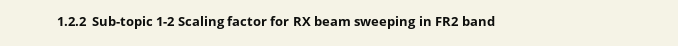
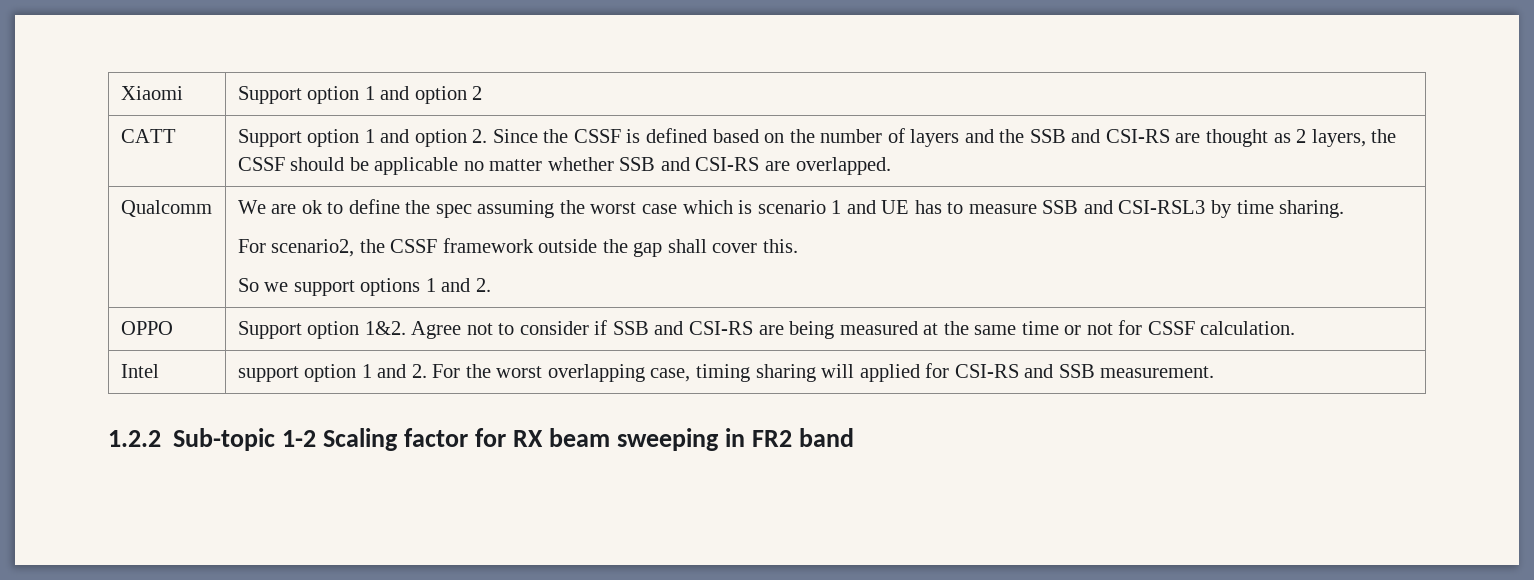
+ Xiaomi | Support option 1 and option 2
+ CATT | Support option 1 and option 2. Since the CSSF is defined based on the number of layers and the SSB and CSI-RS are thought as 2 layers, the CSSF should be applicable no matter whether SSB and CSI-RS are overlapped.
+ Qualcomm | We are ok to define the spec assuming the worst case which is scenario 1 and UE has to measure SSB and CSI-RSL3 by time sharing.
+ For scenario2, the CSSF framework outside the gap shall cover this.
+ So we support options 1 and 2.
+ OPPO | Support option 1&2. Agree not to consider if SSB and CSI-RS are being measured at the same time or not for CSSF calculation.
+ Intel | support option 1 and 2. For the worst overlapping case, timing sharing will applied for CSI-RS and SSB measurement.

